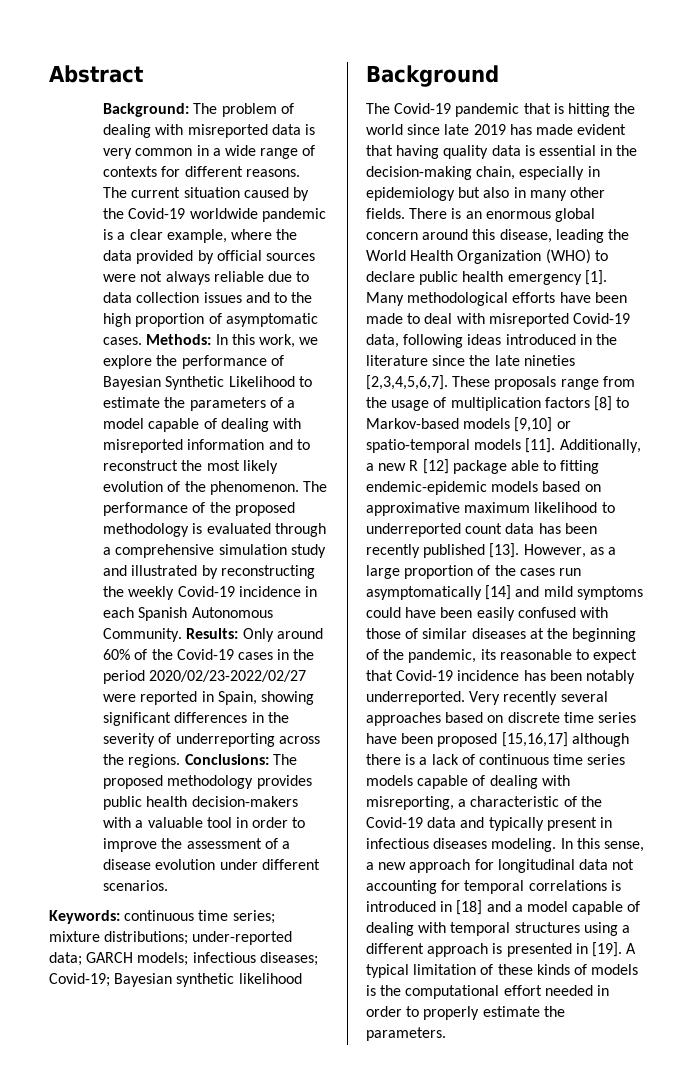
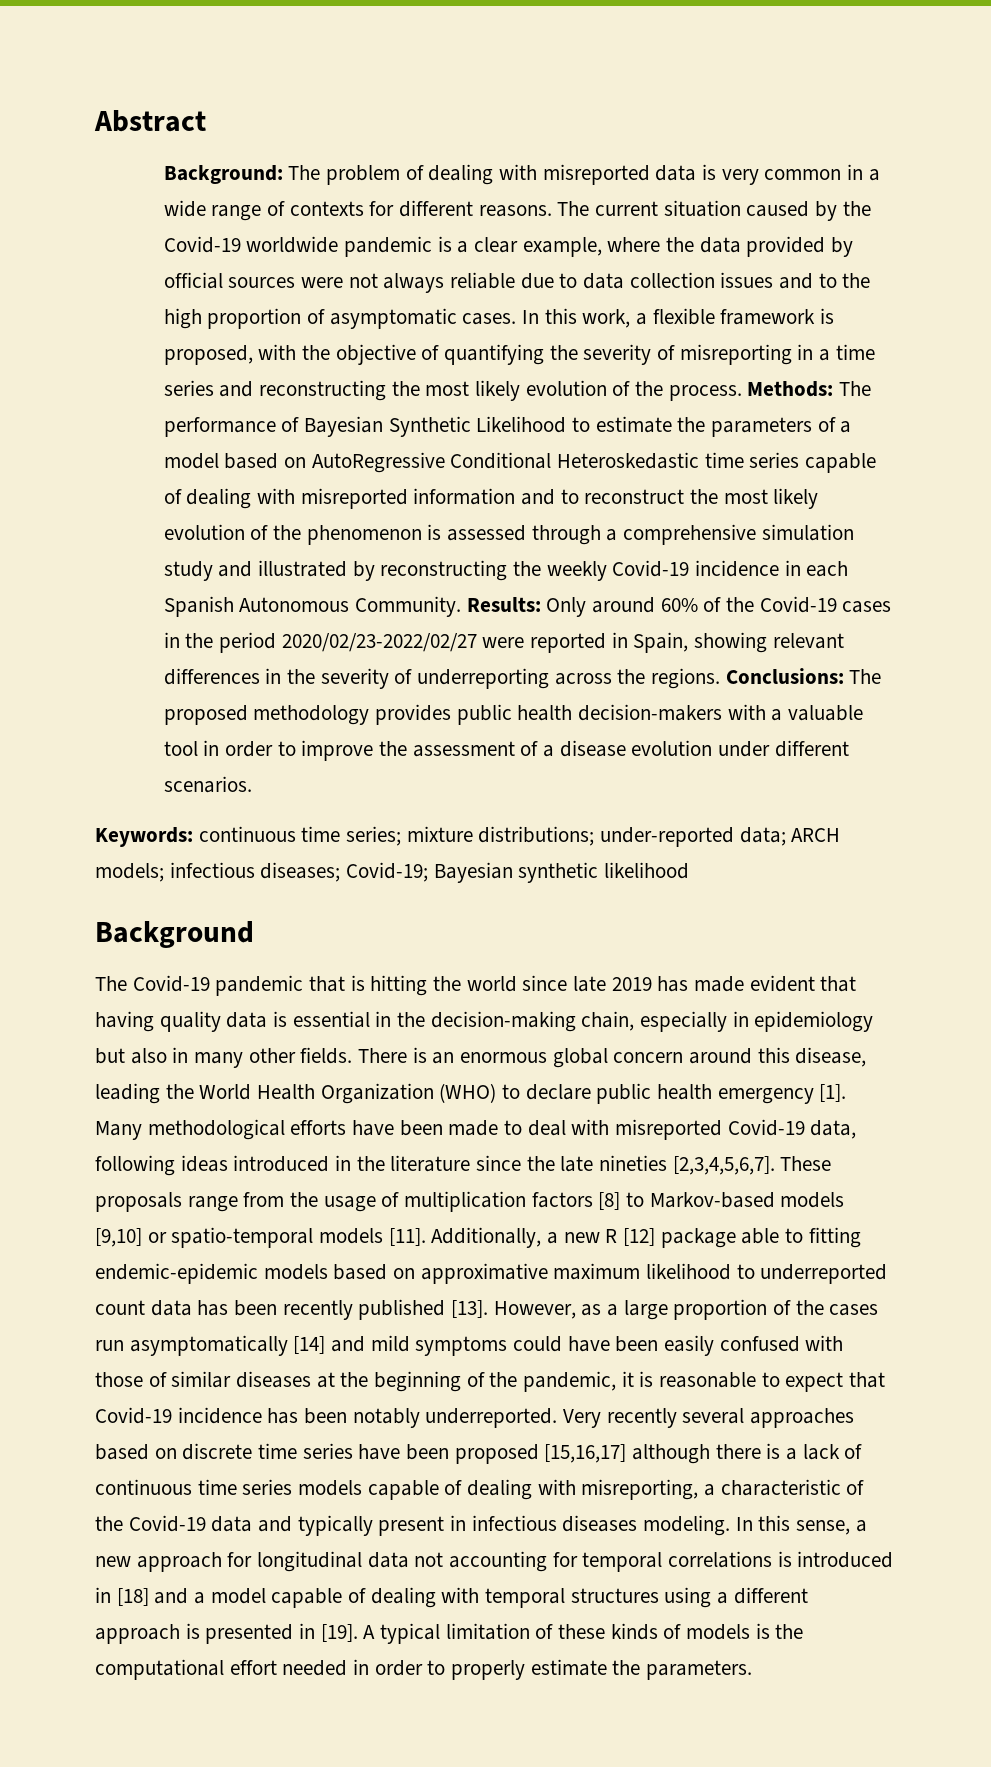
- Methods: In this work, we explore the performance of Bayesian Synthetic Likelihood to estimate the parameters of a model capable of dealing with misreported information and to reconstruct the most likely evolution of the phenomenon. The performance of the proposed methodology is evaluated through a comprehensive simulation study and illustrated by reconstructing the weekly Covid-19 incidence in each Spanish Autonomous Community.
+ In this work, a flexible framework is proposed, with the objective of quantifying the severity of misreporting in a time series and reconstructing the most likely evolution of the process. Methods: The performance of Bayesian Synthetic Likelihood to estimate the parameters of a model based on AutoRegressive Conditional Heteroskedastic time series capable of dealing with misreported information and to reconstruct the most likely evolution of the phenomenon is assessed through a comprehensive simulation study and illustrated by reconstructing the weekly Covid-19 incidence in each Spanish Autonomous Community.
- Results: Only around 60% of the Covid-19 cases in the period 2020/02/23-2022/02/27 were reported in Spain, showing significant differences in the severity of underreporting across the regions.
+ Results: Only around 60% of the Covid-19 cases in the period 2020/02/23-2022/02/27 were reported in Spain, showing relevant differences in the severity of underreporting across the regions.
- Keywords: continuous time series; mixture distributions; under-reported data; GARCH models; infectious diseases; Covid-19; Bayesian synthetic likelihood
+ Keywords: continuous time series; mixture distributions; under-reported data; ARCH models; infectious diseases; Covid-19; Bayesian synthetic likelihood
- However, as a large proportion of the cases run asymptomatically [14] and mild symptoms could have been easily confused with those of similar diseases at the beginning of the pandemic, its reasonable to expect that Covid-19 incidence has been notably underreported.
+ However, as a large proportion of the cases run asymptomatically [14] and mild symptoms could have been easily confused with those of similar diseases at the beginning of the pandemic, it is reasonable to expect that Covid-19 incidence has been notably underreported.

